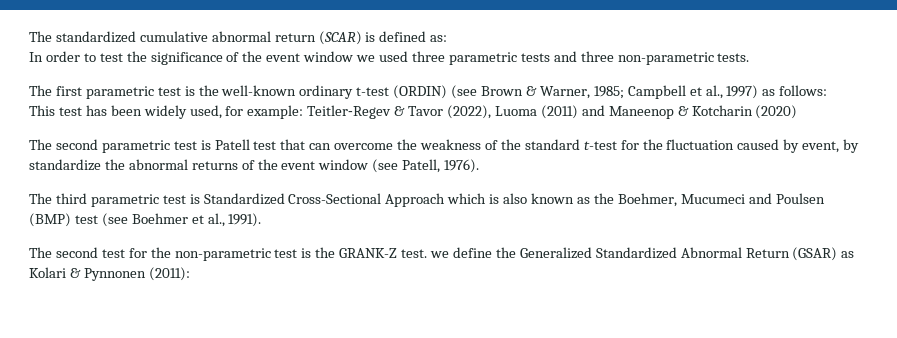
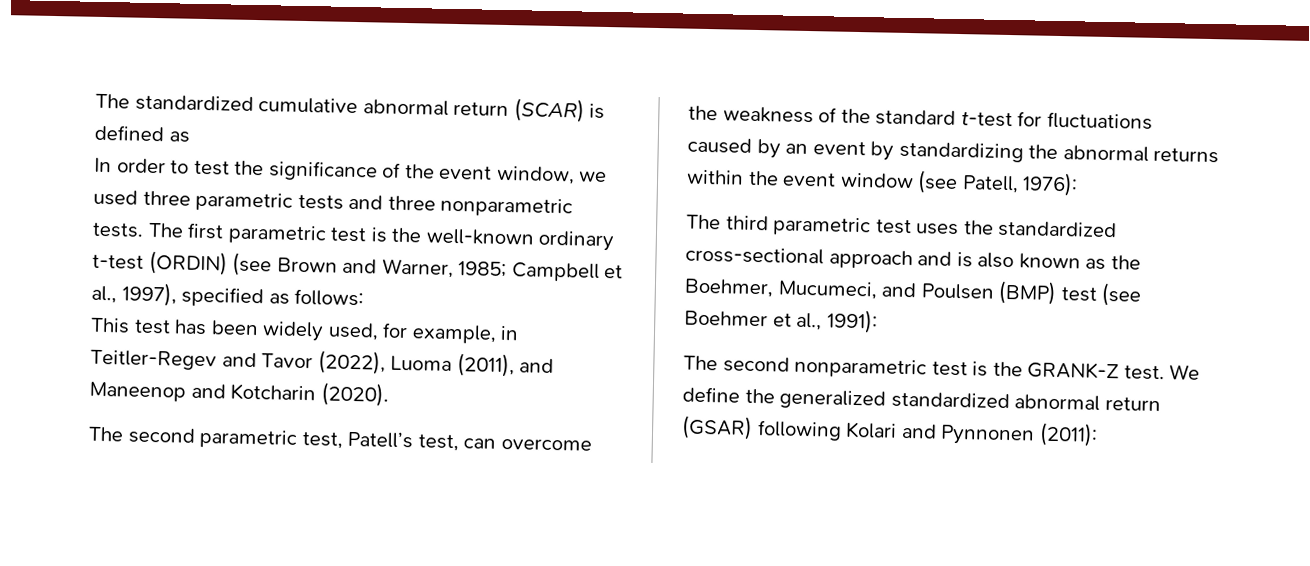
- The standardized cumulative abnormal return (SCAR) is defined as:
+ The standardized cumulative abnormal return (SCAR) is defined as
- In order to test the significance of the event window we used three parametric tests and three non-parametric tests.
- The first parametric test is the well-known ordinary t-test (ORDIN) (see Brown & Warner, 1985; Campbell et al., 1997) as follows:
+ In order to test the significance of the event window, we used three parametric tests and three nonparametric tests. The first parametric test is the well-known ordinary t-test (ORDIN) (see Brown and Warner, 1985; Campbell et al., 1997), specified as follows:
- This test has been widely used, for example: Teitler‐Regev & Tavor (2022), Luoma (2011) and Maneenop & Kotcharin (2020)
+ This test has been widely used, for example, in Teitler‐Regev and Tavor (2022), Luoma (2011), and Maneenop and Kotcharin (2020).
- The second parametric test is Patell test that can overcome the weakness of the standard t-test for the fluctuation caused by event, by standardize the abnormal returns of the event window (see Patell, 1976).
+ The second parametric test, Patell’s test, can overcome the weakness of the standard t-test for fluctuations caused by an event by standardizing the abnormal returns within the event window (see Patell, 1976):
- The third parametric test is Standardized Cross-Sectional Approach which is also known as the Boehmer, Mucumeci and Poulsen (BMP) test (see Boehmer et al., 1991).
- The second test for the non-parametric test is the GRANK-Z test. we define the Generalized Standardized Abnormal Return (GSAR) as Kolari & Pynnonen (2011):
+ The third parametric test uses the standardized cross-sectional approach and is also known as the Boehmer, Mucumeci, and Poulsen (BMP) test (see Boehmer et al., 1991):
+ The second nonparametric test is the GRANK-Z test. We define the generalized standardized abnormal return (GSAR) following Kolari and Pynnonen (2011):

